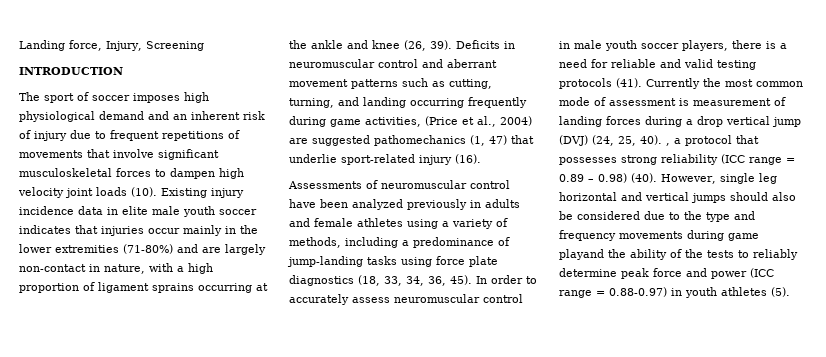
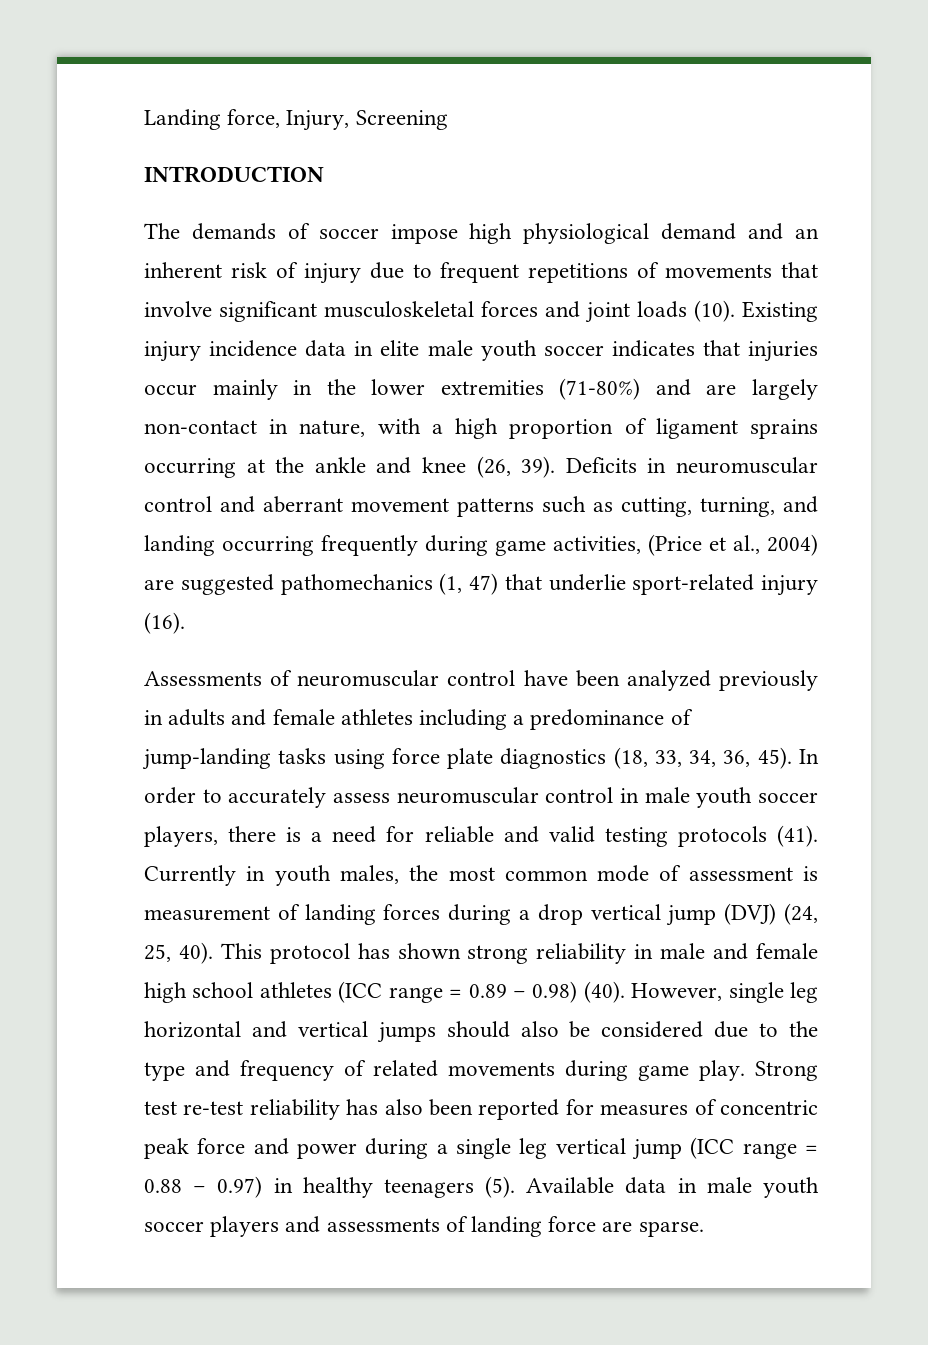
- The sport of soccer imposes high physiological demand and an inherent risk of injury due to frequent repetitions of movements that involve significant musculoskeletal forces to dampen high velocity joint loads (10).
+ The demands of soccer impose high physiological demand and an inherent risk of injury due to frequent repetitions of movements that involve significant musculoskeletal forces and joint loads (10).
- Assessments of neuromuscular control have been analyzed previously in adults and female athletes using a variety of methods, including a predominance of jump-landing tasks using force plate diagnostics (18, 33, 34, 36, 45).
+ Assessments of neuromuscular control have been analyzed previously in adults and female athletes including a predominance of jump-landing tasks using force plate diagnostics (18, 33, 34, 36, 45).
- Currently the most common mode of assessment is measurement of landing forces during a drop vertical jump (DVJ) (24, 25, 40). , a protocol that possesses strong reliability (ICC range = 0.89 – 0.98) (40).
+ Currently in youth males, the most common mode of assessment is measurement of landing forces during a drop vertical jump (DVJ) (24, 25, 40). This protocol has shown strong reliability in male and female high school athletes (ICC range = 0.89 – 0.98) (40).
- However, single leg horizontal and vertical jumps should also be considered due to the type and frequency movements during game playand the ability of the tests to reliably determine peak force and power (ICC range = 0.88-0.97) in youth athletes (5).
+ However, single leg horizontal and vertical jumps should also be considered due to the type and frequency of related movements during game play. Strong test re-test reliability has also been reported for measures of concentric peak force and power during a single leg vertical jump (ICC range = 0.88 – 0.97) in healthy teenagers (5). Available data in male youth soccer players and assessments of landing force are sparse.

